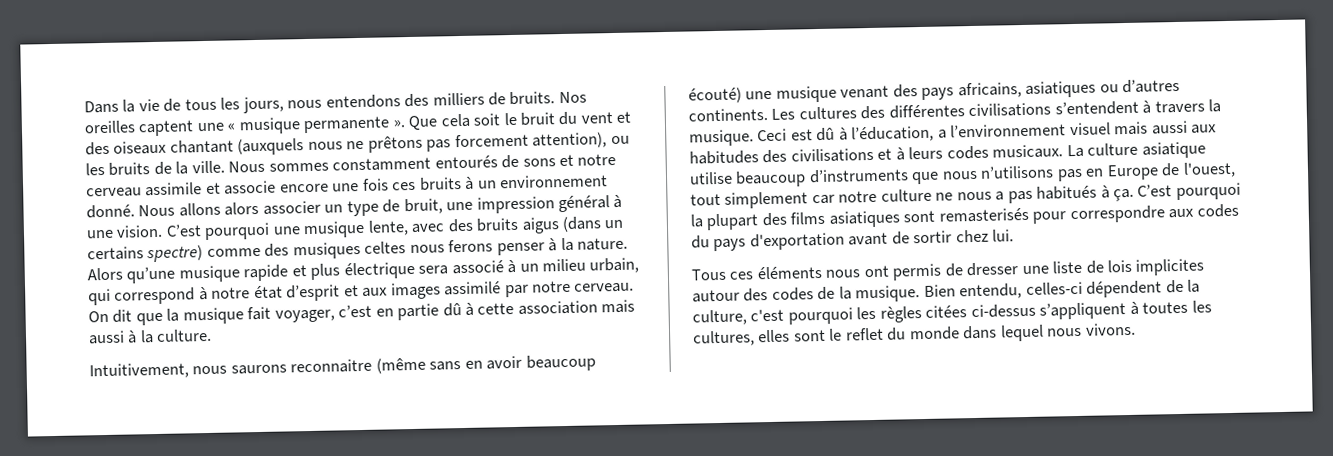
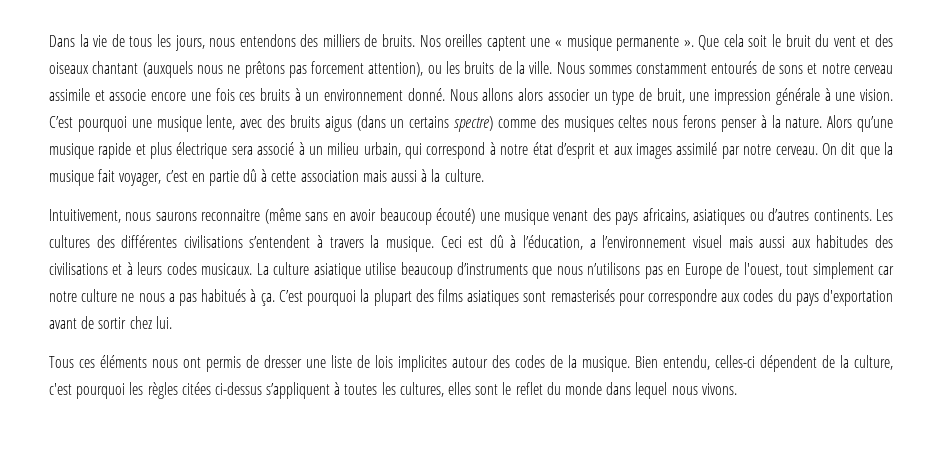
- Nous allons alors associer un type de bruit, une impression général à une vision.
+ Nous allons alors associer un type de bruit, une impression générale à une vision.

